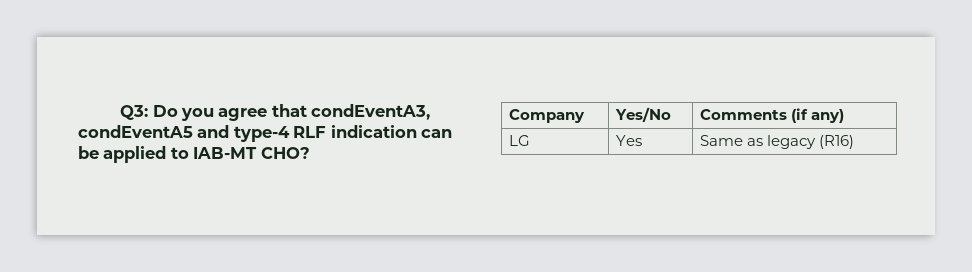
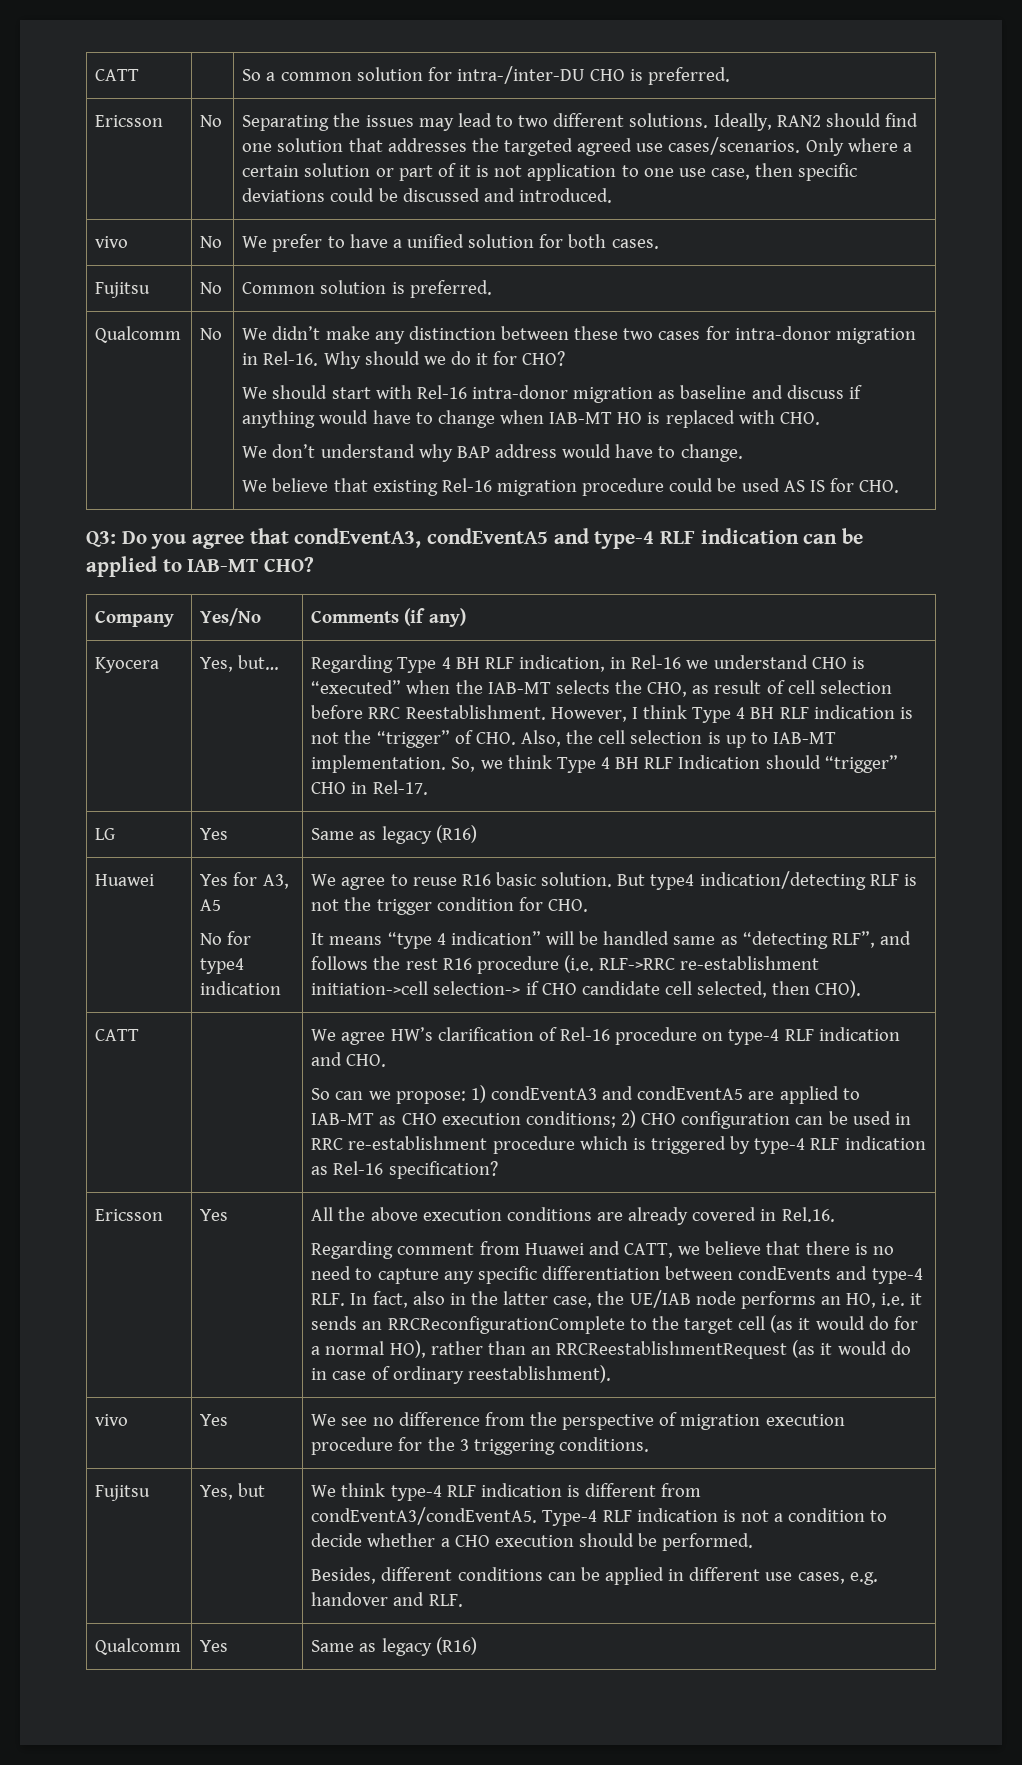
+ CATT | | So a common solution for intra-/inter-DU CHO is preferred.
+ Ericsson | No | Separating the issues may lead to two different solutions. Ideally, RAN2 should find one solution that addresses the targeted agreed use cases/scenarios. Only where a certain solution or part of it is not application to one use case, then specific deviations could be discussed and introduced.
+ vivo | No | We prefer to have a unified solution for both cases.
+ Fujitsu | No | Common solution is preferred.
+ Qualcomm | No | We didn’t make any distinction between these two cases for intra-donor migration in Rel-16. Why should we do it for CHO?
+ We should start with Rel-16 intra-donor migration as baseline and discuss if anything would have to change when IAB-MT HO is replaced with CHO.
+ We don’t understand why BAP address would have to change.
+ We believe that existing Rel-16 migration procedure could be used AS IS for CHO.
+ Kyocera | Yes, but… | Regarding Type 4 BH RLF indication, in Rel-16 we understand CHO is “executed” when the IAB-MT selects the CHO, as result of cell selection before RRC Reestablishment. However, I think Type 4 BH RLF indication is not the “trigger” of CHO. Also, the cell selection is up to IAB-MT implementation. So, we think Type 4 BH RLF Indication should “trigger” CHO in Rel-17.
+ Huawei | Yes for A3, A5
+ No for type4 indication | We agree to reuse R16 basic solution. But type4 indication/detecting RLF is not the trigger condition for CHO.
+ It means “type 4 indication” will be handled same as “detecting RLF”, and follows the rest R16 procedure (i.e. RLF->RRC re-establishment initiation->cell selection-> if CHO candidate cell selected, then CHO).
+ CATT | | We agree HW’s clarification of Rel-16 procedure on type-4 RLF indication and CHO.
+ So can we propose: 1) condEventA3 and condEventA5 are applied to IAB-MT as CHO execution conditions; 2) CHO configuration can be used in RRC re-establishment procedure which is triggered by type-4 RLF indication as Rel-16 specification?
+ Ericsson | Yes | All the above execution conditions are already covered in Rel.16.
+ Regarding comment from Huawei and CATT, we believe that there is no need to capture any specific differentiation between condEvents and type-4 RLF. In fact, also in the latter case, the UE/IAB node performs an HO, i.e. it sends an RRCReconfigurationComplete to the target cell (as it would do for a normal HO), rather than an RRCReestablishmentRequest (as it would do in case of ordinary reestablishment).
+ vivo | Yes | We see no difference from the perspective of migration execution procedure for the 3 triggering conditions.
+ Fujitsu | Yes, but | We think type-4 RLF indication is different from condEventA3/condEventA5. Type-4 RLF indication is not a condition to decide whether a CHO execution should be performed.
+ Besides, different conditions can be applied in different use cases, e.g. handover and RLF.
+ Qualcomm | Yes | Same as legacy (R16)

